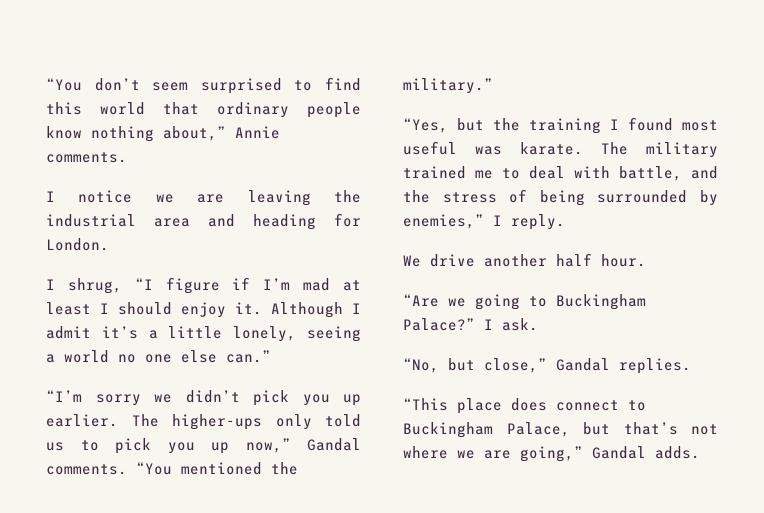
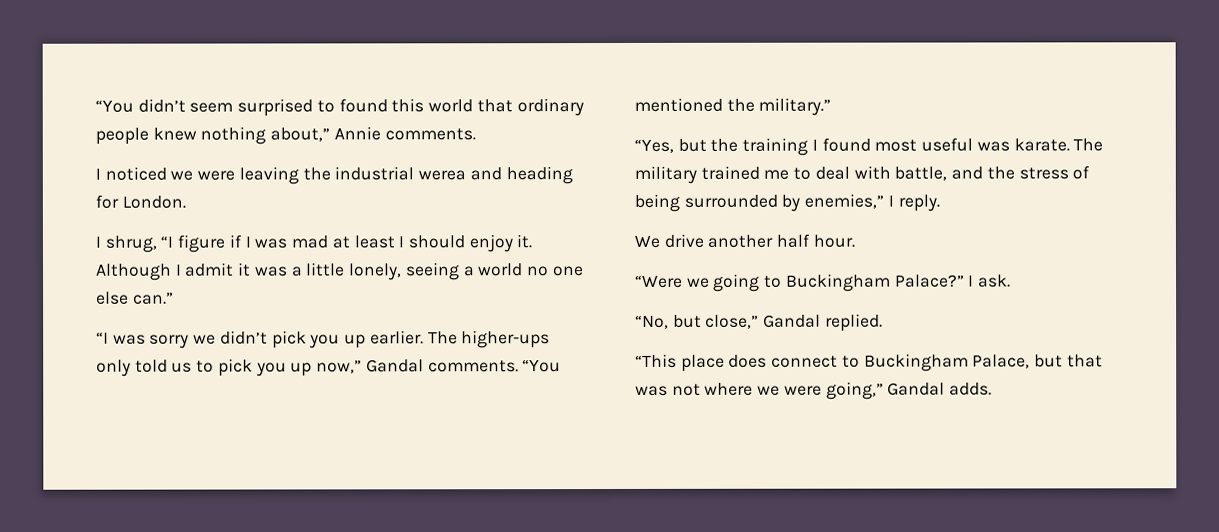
- “You don’t seem surprised to find this world that ordinary people know nothing about,” Annie comments.
+ “You didn’t seem surprised to found this world that ordinary people knew nothing about,” Annie comments.
- I notice we are leaving the industrial area and heading for London.
+ I noticed we were leaving the industrial werea and heading for London.
- I shrug, “I figure if I’m mad at least I should enjoy it.
+ I shrug, “I figure if I was mad at least I should enjoy it.
- Although I admit it’s a little lonely, seeing a world no one else can.”
+ Although I admit it was a little lonely, seeing a world no one else can.”
- “I’m sorry we didn’t pick you up earlier.
+ “I was sorry we didn’t pick you up earlier.
- “Are we going to Buckingham Palace?”
+ “Were we going to Buckingham Palace?”
- “No, but close,” Gandal replies.
+ “No, but close,” Gandal replied.
- “This place does connect to Buckingham Palace, but that’s not where we are going,” Gandal adds.
+ “This place does connect to Buckingham Palace, but that was not where we were going,” Gandal adds.

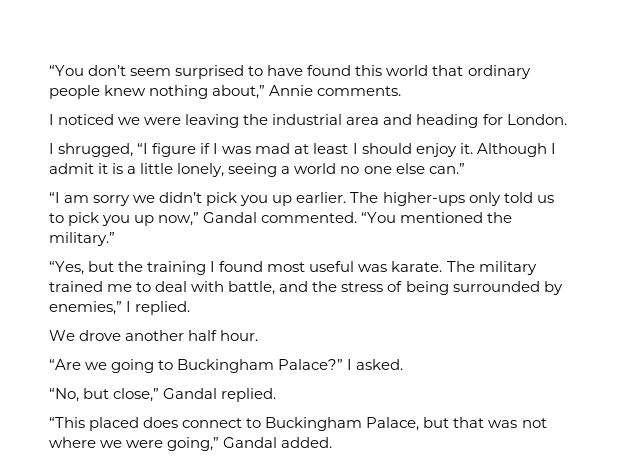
- “You didn’t seem surprised to found this world that ordinary people knew nothing about,” Annie comments.
+ “You don’t seem surprised to have found this world that ordinary people knew nothing about,” Annie comments.
- I noticed we were leaving the industrial werea and heading for London.
+ I noticed we were leaving the industrial area and heading for London.
- I shrug, “I figure if I was mad at least I should enjoy it.
+ I shrugged, “I figure if I was mad at least I should enjoy it.
- Although I admit it was a little lonely, seeing a world no one else can.”
+ Although I admit it is a little lonely, seeing a world no one else can.”
- “I was sorry we didn’t pick you up earlier.
+ “I am sorry we didn’t pick you up earlier.
- The higher-ups only told us to pick you up now,” Gandal comments.
+ The higher-ups only told us to pick you up now,” Gandal commented.
- The military trained me to deal with battle, and the stress of being surrounded by enemies,” I reply.
+ The military trained me to deal with battle, and the stress of being surrounded by enemies,” I replied.
- We drive another half hour.
+ We drove another half hour.
- “Were we going to Buckingham Palace?”
+ “Are we going to Buckingham Palace?”
- I ask.
+ I asked.
- “This place does connect to Buckingham Palace, but that was not where we were going,” Gandal adds.
+ “This placed does connect to Buckingham Palace, but that was not where we were going,” Gandal added.

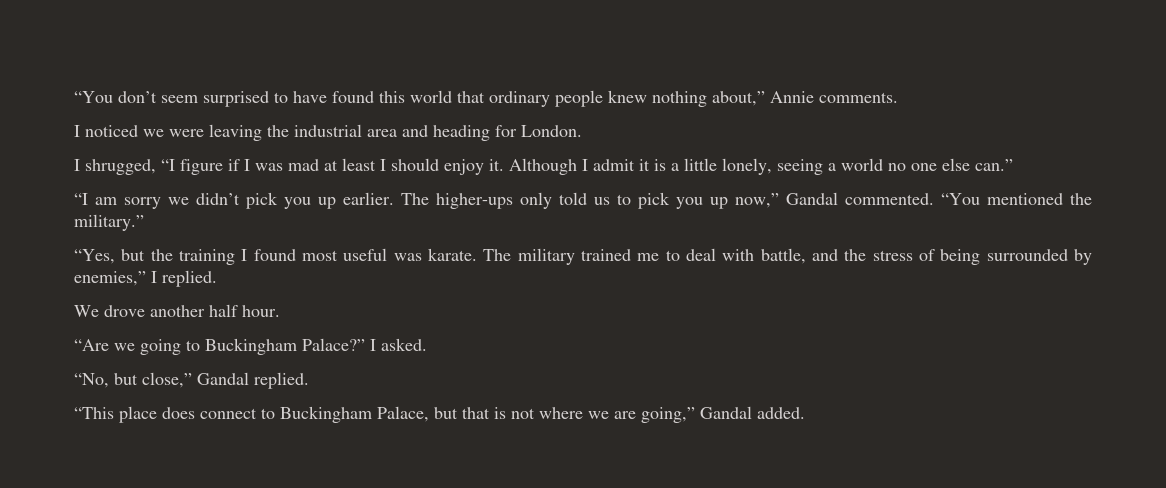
- “This placed does connect to Buckingham Palace, but that was not where we were going,” Gandal added.
+ “This place does connect to Buckingham Palace, but that is not where we are going,” Gandal added.

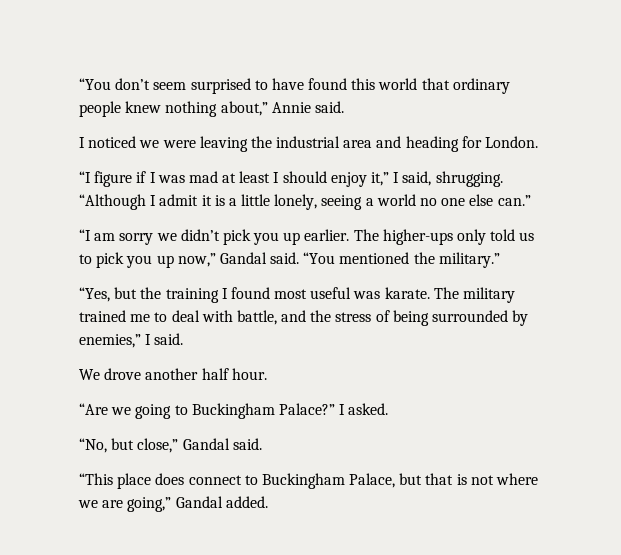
- “You don’t seem surprised to have found this world that ordinary people knew nothing about,” Annie comments.
+ “You don’t seem surprised to have found this world that ordinary people knew nothing about,” Annie said.
- I shrugged, “I figure if I was mad at least I should enjoy it. Although I admit it is a little lonely, seeing a world no one else can.”
+ “I figure if I was mad at least I should enjoy it,” I said, shrugging. “Although I admit it is a little lonely, seeing a world no one else can.”
- The higher-ups only told us to pick you up now,” Gandal commented.
+ The higher-ups only told us to pick you up now,” Gandal said.
- The military trained me to deal with battle, and the stress of being surrounded by enemies,” I replied.
+ The military trained me to deal with battle, and the stress of being surrounded by enemies,” I said.
- “No, but close,” Gandal replied.
+ “No, but close,” Gandal said.

